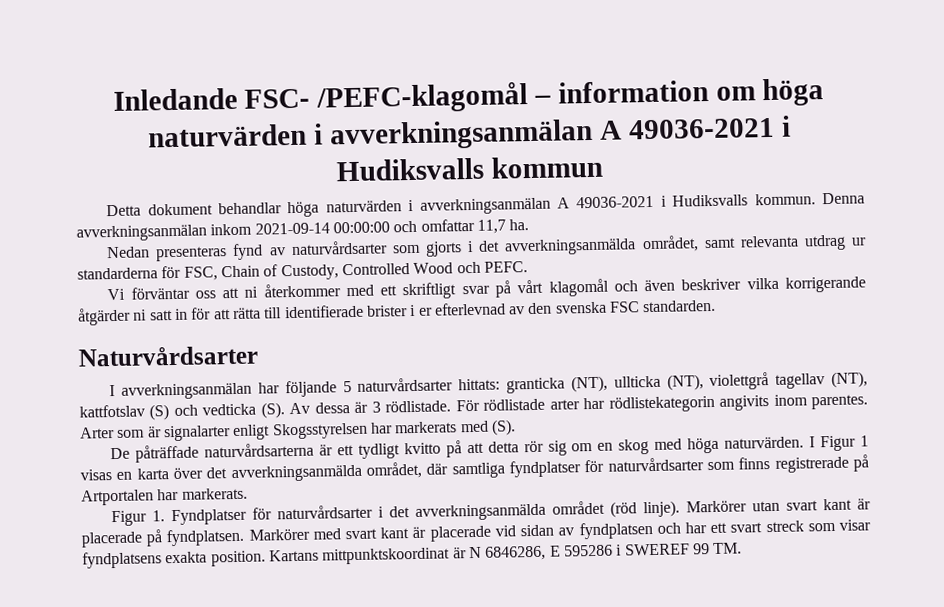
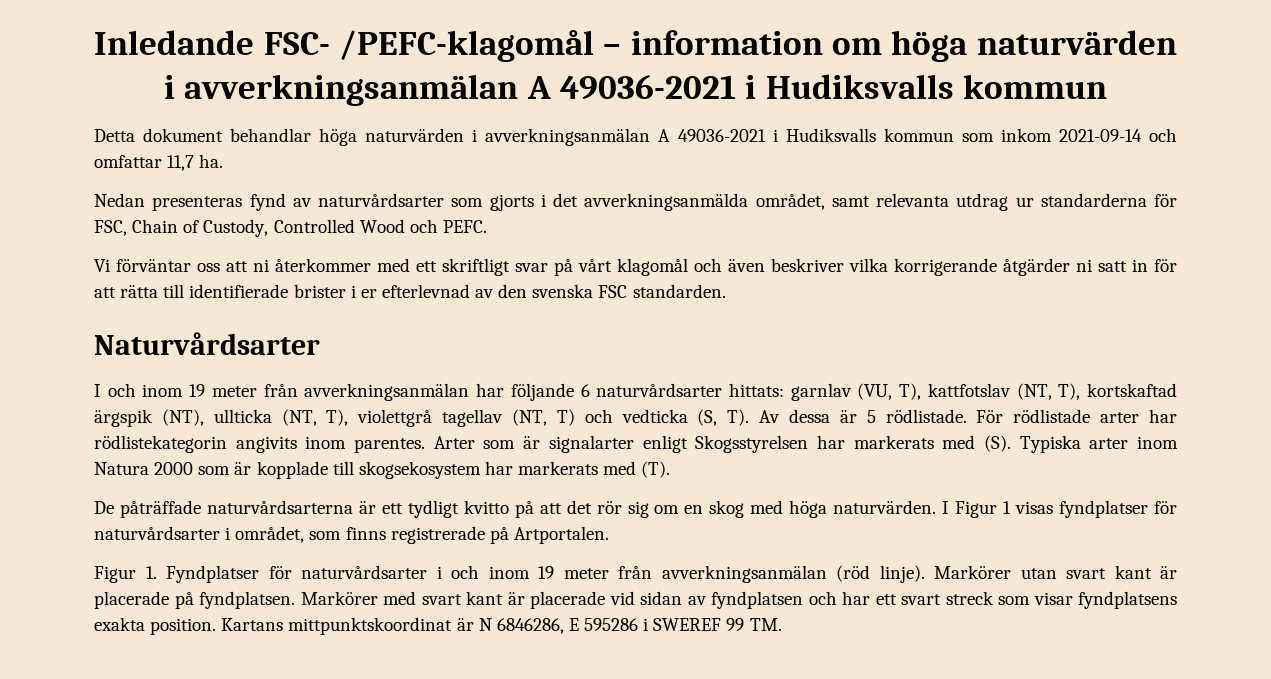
- Detta dokument behandlar höga naturvärden i avverkningsanmälan A 49036-2021 i Hudiksvalls kommun. Denna avverkningsanmälan inkom 2021-09-14 00:00:00 och omfattar 11,7 ha.
+ Detta dokument behandlar höga naturvärden i avverkningsanmälan A 49036-2021 i Hudiksvalls kommun som inkom 2021-09-14 och omfattar 11,7 ha.
- I avverkningsanmälan har följande 5 naturvårdsarter hittats: granticka (NT), ullticka (NT), violettgrå tagellav (NT), kattfotslav (S) och vedticka (S). Av dessa är 3 rödlistade.
+ I och inom 19 meter från avverkningsanmälan har följande 6 naturvårdsarter hittats: garnlav (VU, T), kattfotslav (NT, T), kortskaftad ärgspik (NT), ullticka (NT, T), violettgrå tagellav (NT, T) och vedticka (S, T). Av dessa är 5 rödlistade.
- Arter som är signalarter enligt Skogsstyrelsen har markerats med (S).
+ Arter som är signalarter enligt Skogsstyrelsen har markerats med (S). Typiska arter inom Natura 2000 som är kopplade till skogsekosystem har markerats med (T).
- De påträffade naturvårdsarterna är ett tydligt kvitto på att detta rör sig om en skog med höga naturvärden.
+ De påträffade naturvårdsarterna är ett tydligt kvitto på att det rör sig om en skog med höga naturvärden.
- I Figur 1 visas en karta över det avverkningsanmälda området, där samtliga fyndplatser för naturvårdsarter som finns registrerade på Artportalen har markerats.
+ I Figur 1 visas fyndplatser för naturvårdsarter i området, som finns registrerade på Artportalen.
- Figur 1. Fyndplatser för naturvårdsarter i det avverkningsanmälda området (röd linje).
+ Figur 1. Fyndplatser för naturvårdsarter i och inom 19 meter från avverkningsanmälan (röd linje).

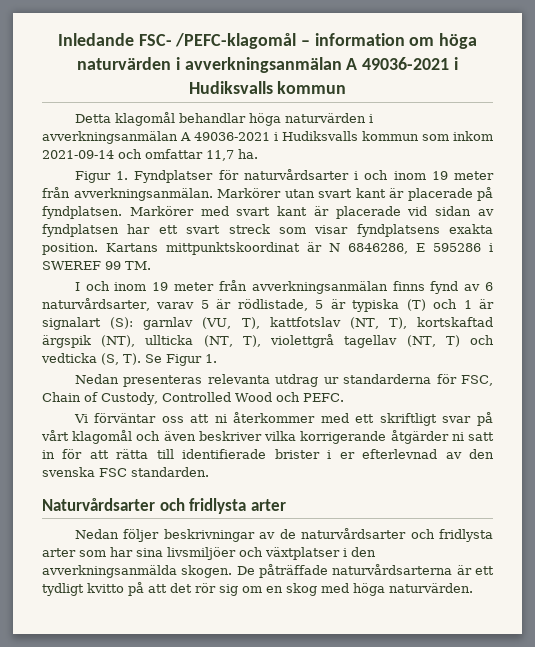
- Detta dokument behandlar höga naturvärden i avverkningsanmälan A 49036-2021 i Hudiksvalls kommun som inkom 2021-09-14 och omfattar 11,7 ha.
+ Detta klagomål behandlar höga naturvärden i avverkningsanmälan A 49036-2021 i Hudiksvalls kommun som inkom 2021-09-14 och omfattar 11,7 ha.
- Nedan presenteras fynd av naturvårdsarter som gjorts i det avverkningsanmälda området, samt relevanta utdrag ur standarderna för FSC, Chain of Custody, Controlled Wood och PEFC.
+ Figur 1. Fyndplatser för naturvårdsarter i och inom 19 meter från avverkningsanmälan. Markörer utan svart kant är placerade på fyndplatsen. Markörer med svart kant är placerade vid sidan av fyndplatsen har ett svart streck som visar fyndplatsens exakta position. Kartans mittpunktskoordinat är N 6846286, E 595286 i SWEREF 99 TM.
+ I och inom 19 meter från avverkningsanmälan finns fynd av 6 naturvårdsarter, varav 5 är rödlistade, 5 är typiska (T) och 1 är signalart (S): garnlav (VU, T), kattfotslav (NT, T), kortskaftad ärgspik (NT), ullticka (NT, T), violettgrå tagellav (NT, T) och vedticka (S, T). Se Figur 1.
+ Nedan presenteras relevanta utdrag ur standarderna för FSC, Chain of Custody, Controlled Wood och PEFC.
- Naturvårdsarter
- I och inom 19 meter från avverkningsanmälan har följande 6 naturvårdsarter hittats: garnlav (VU, T), kattfotslav (NT, T), kortskaftad ärgspik (NT), ullticka (NT, T), violettgrå tagellav (NT, T) och vedticka (S, T). Av dessa är 5 rödlistade. För rödlistade arter har rödlistekategorin angivits inom parentes. Arter som är signalarter enligt Skogsstyrelsen har markerats med (S). Typiska arter inom Natura 2000 som är kopplade till skogsekosystem har markerats med (T).
- De påträffade naturvårdsarterna är ett tydligt kvitto på att det rör sig om en skog med höga naturvärden. I Figur 1 visas fyndplatser för naturvårdsarter i området, som finns registrerade på Artportalen.
- Figur 1. Fyndplatser för naturvårdsarter i och inom 19 meter från avverkningsanmälan (röd linje). Markörer utan svart kant är placerade på fyndplatsen. Markörer med svart kant är placerade vid sidan av fyndplatsen och har ett svart streck som visar fyndplatsens exakta position. Kartans mittpunktskoordinat är N 6846286, E 595286 i SWEREF 99 TM.
+ Naturvårdsarter och fridlysta arter
+ Nedan följer beskrivningar av de naturvårdsarter och fridlysta arter som har sina livsmiljöer och växtplatser i den avverkningsanmälda skogen. De påträffade naturvårdsarterna är ett tydligt kvitto på att det rör sig om en skog med höga naturvärden.

